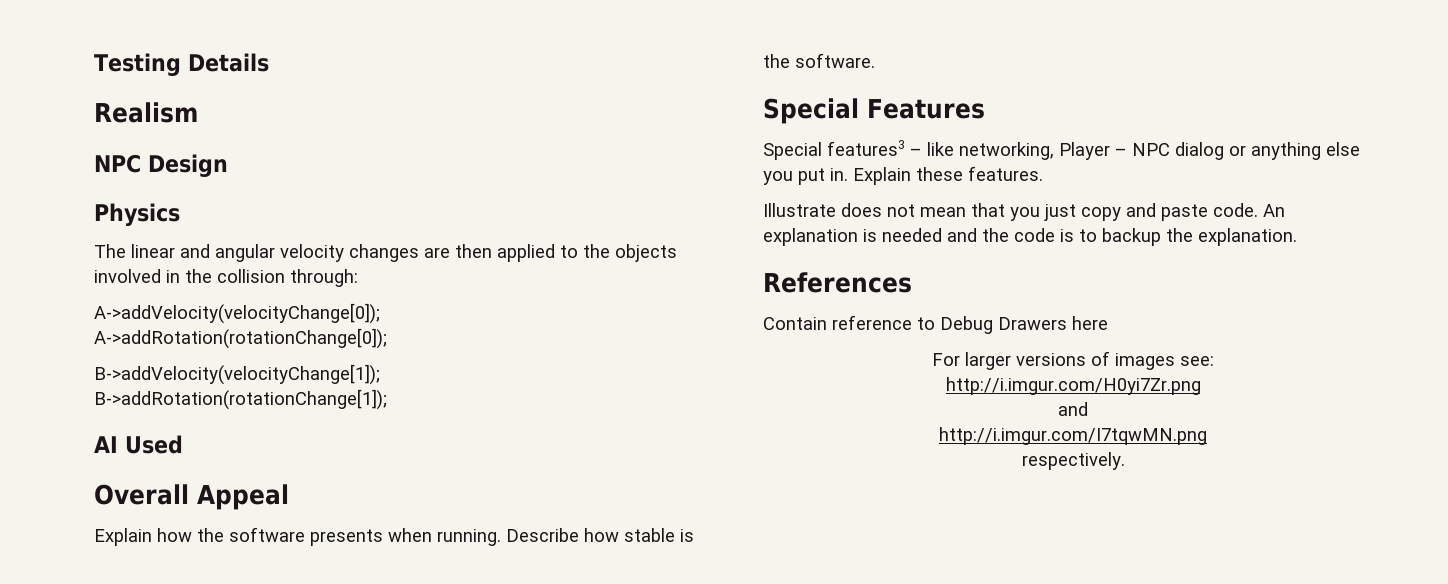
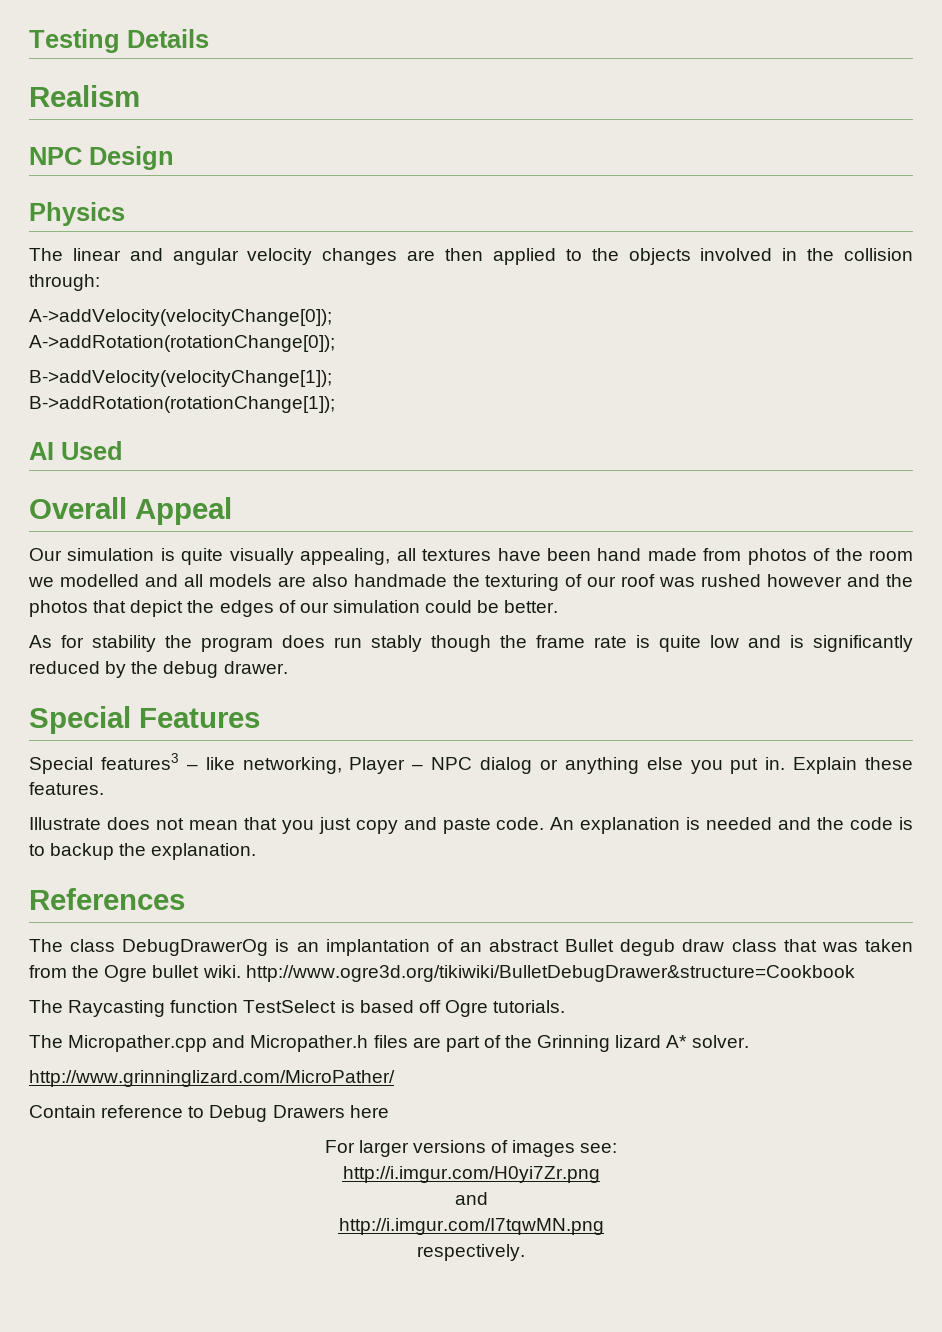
- Explain how the software presents when running. Describe how stable is the software.
+ Our simulation is quite visually appealing, all textures have been hand made from photos of the room we modelled and all models are also handmade the texturing of our roof was rushed however and the photos that depict the edges of our simulation could be better.
+ As for stability the program does run stably though the frame rate is quite low and is significantly reduced by the debug drawer.
+ The class DebugDrawerOg is an implantation of an abstract Bullet degub draw class that was taken from the Ogre bullet wiki. http://www.ogre3d.org/tikiwiki/BulletDebugDrawer&structure=Cookbook
+ The Raycasting function TestSelect is based off Ogre tutorials.
+ The Micropather.cpp and Micropather.h files are part of the Grinning lizard A* solver.
+ http://www.grinninglizard.com/MicroPather/

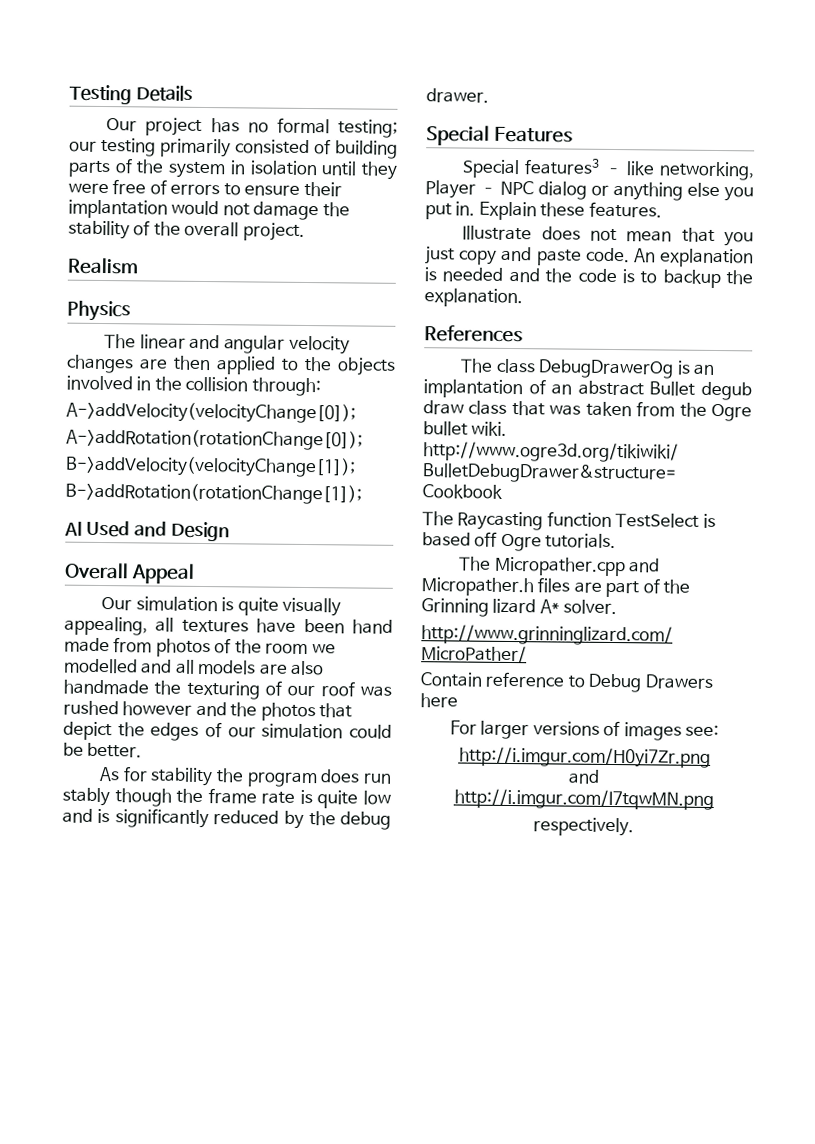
+ Our project has no formal testing; our testing primarily consisted of building parts of the system in isolation until they were free of errors to ensure their implantation would not damage the stability of the overall project.
- NPC Design
- AI Used
+ AI Used and Design

